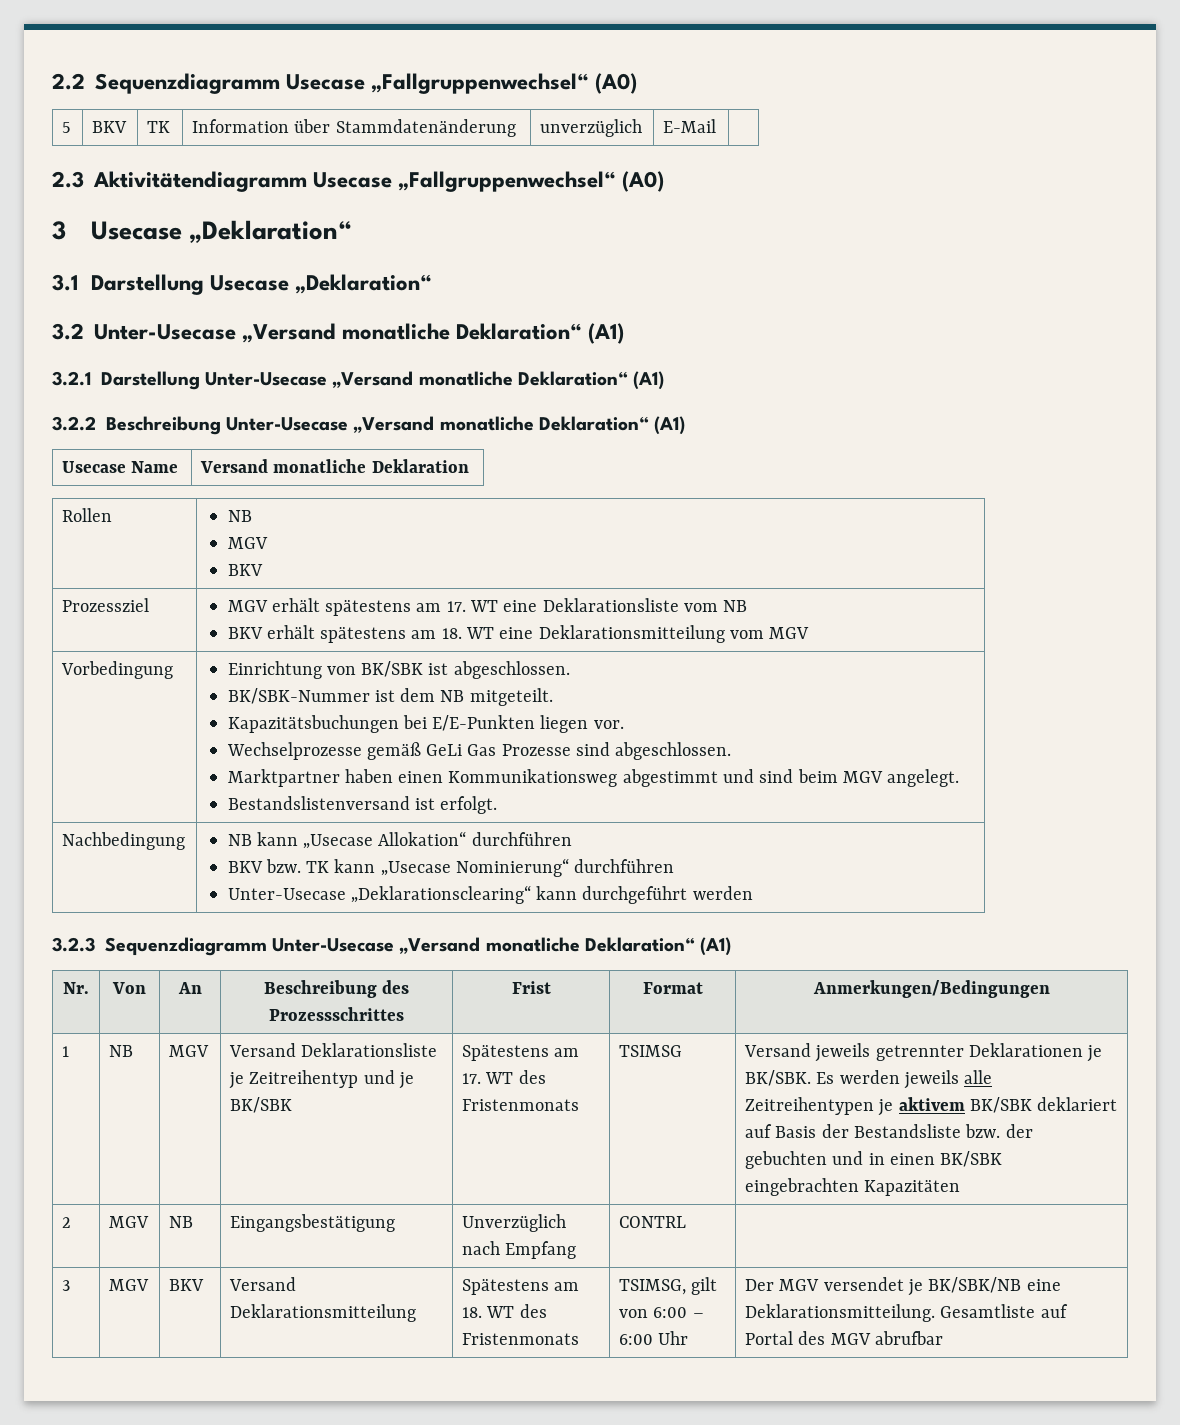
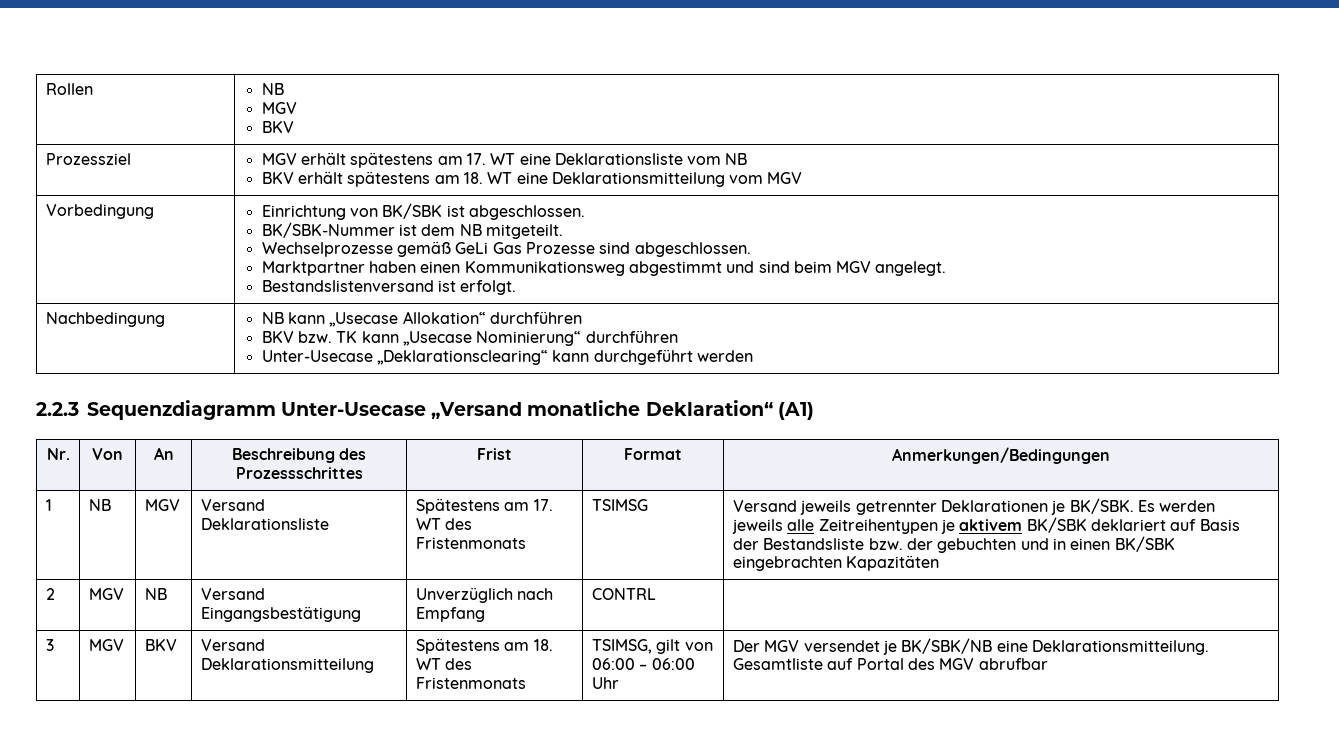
- 2.2 Sequenzdiagramm Usecase „Fallgruppenwechsel“ (A0)
- 5 | BKV | TK | Information über Stammdatenänderung | unverzüglich | E-Mail |
- 2.3 Aktivitätendiagramm Usecase „Fallgruppenwechsel“ (A0)
- 3 Usecase „Deklaration“
- 3.1 Darstellung Usecase „Deklaration“
- 3.2 Unter-Usecase „Versand monatliche Deklaration“ (A1)
- 3.2.1 Darstellung Unter-Usecase „Versand monatliche Deklaration“ (A1)
- 3.2.2 Beschreibung Unter-Usecase „Versand monatliche Deklaration“ (A1)
- Usecase Name | Versand monatliche Deklaration
  Vorbedingung | Einrichtung von BK/SBK ist abgeschlossen.
  BK/SBK-Nummer ist dem NB mitgeteilt.
- Kapazitätsbuchungen bei E/E-Punkten liegen vor.
- 3.2.3 Sequenzdiagramm Unter-Usecase „Versand monatliche Deklaration“ (A1)
+ 2.2.3 Sequenzdiagramm Unter-Usecase „Versand monatliche Deklaration“ (A1)
- Versand Deklarationsliste je Zeitreihentyp und je BK/SBK
+ Versand Deklarationsliste
- 2 | MGV | NB | Eingangsbestätigung | Unverzüglich nach Empfang | CONTRL |
+ 2 | MGV | NB | Versand Eingangsbestätigung | Unverzüglich nach Empfang | CONTRL |
- 3 | MGV | BKV | Versand Deklarationsmitteilung | Spätestens am 18. WT des Fristenmonats | TSIMSG, gilt von 6:00 – 6:00 Uhr | Der MGV versendet je BK/SBK/NB eine Deklarationsmitteilung. Gesamtliste auf Portal des MGV abrufbar
+ 3 | MGV | BKV | Versand Deklarationsmitteilung | Spätestens am 18. WT des Fristenmonats | TSIMSG, gilt von 06:00 – 06:00 Uhr | Der MGV versendet je BK/SBK/NB eine Deklarationsmitteilung. Gesamtliste auf Portal des MGV abrufbar

